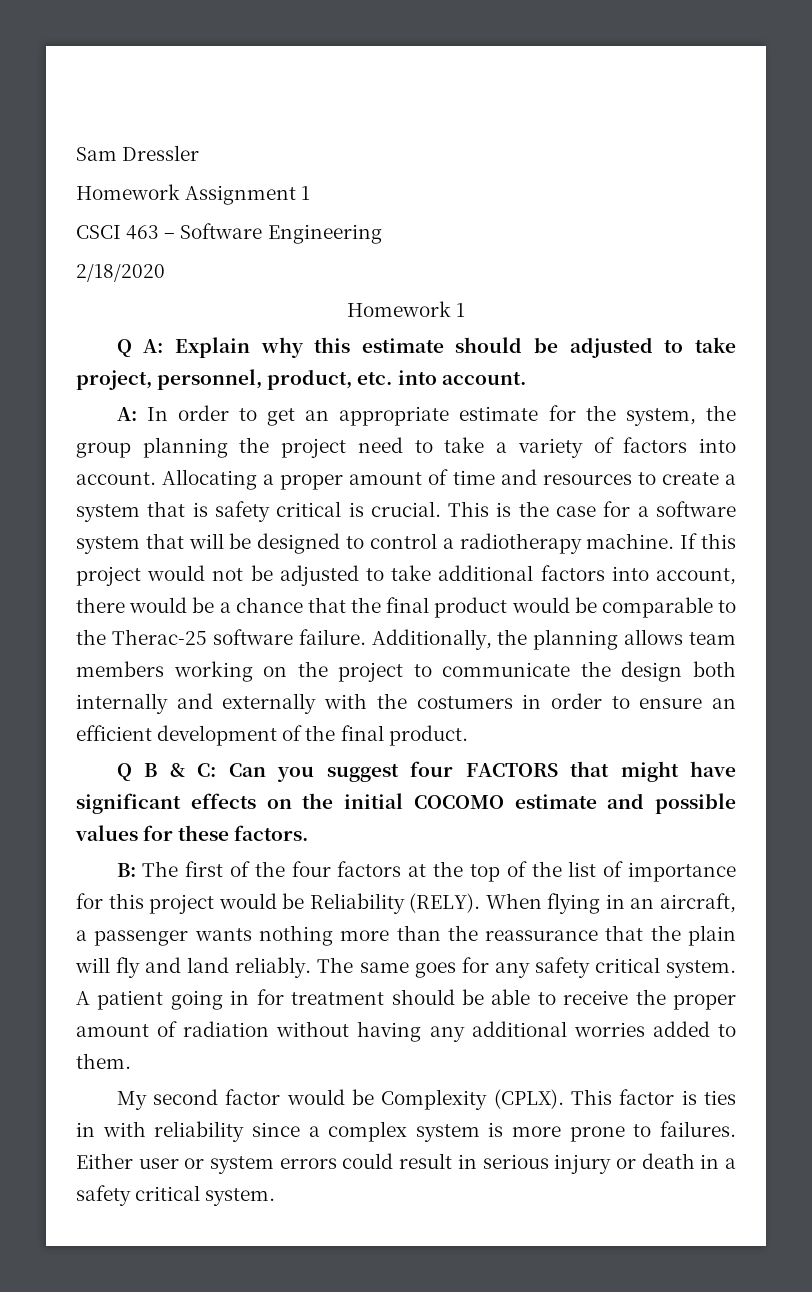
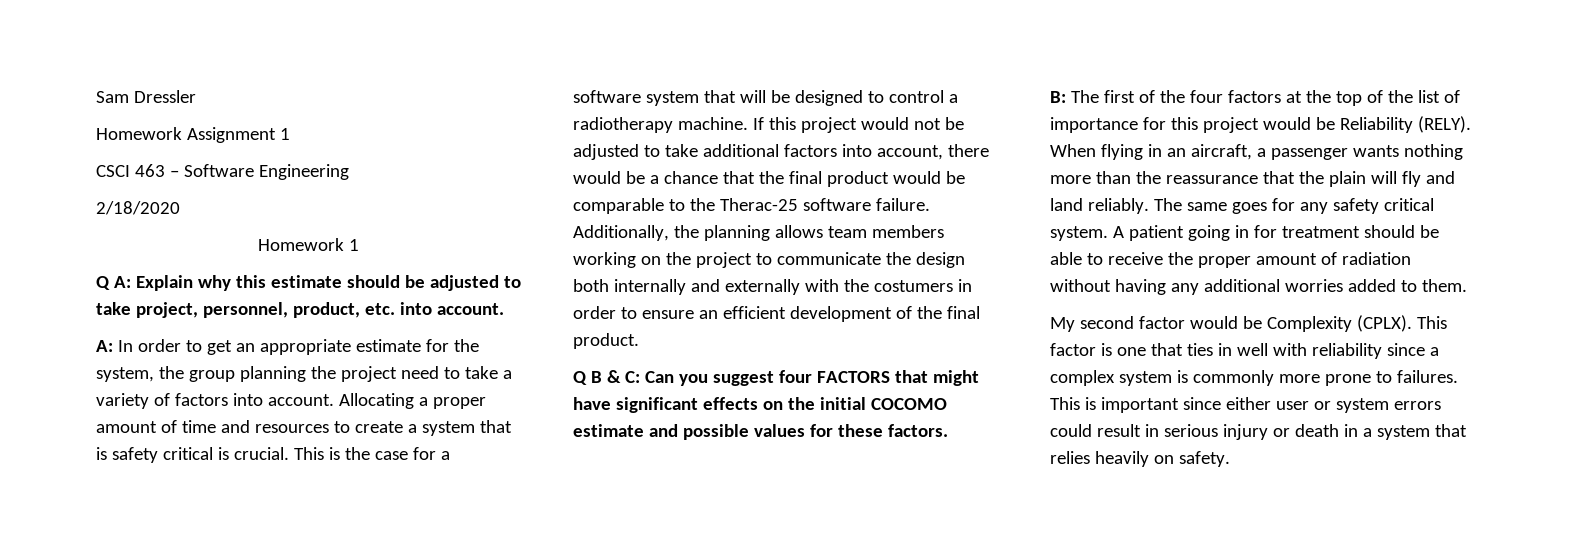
- This factor is ties in with reliability since a complex system is more prone to failures.
+ This factor is one that ties in well with reliability since a complex system is commonly more prone to failures.
- Either user or system errors could result in serious injury or death in a safety critical system.
+ This is important since either user or system errors could result in serious injury or death in a system that relies heavily on safety.

